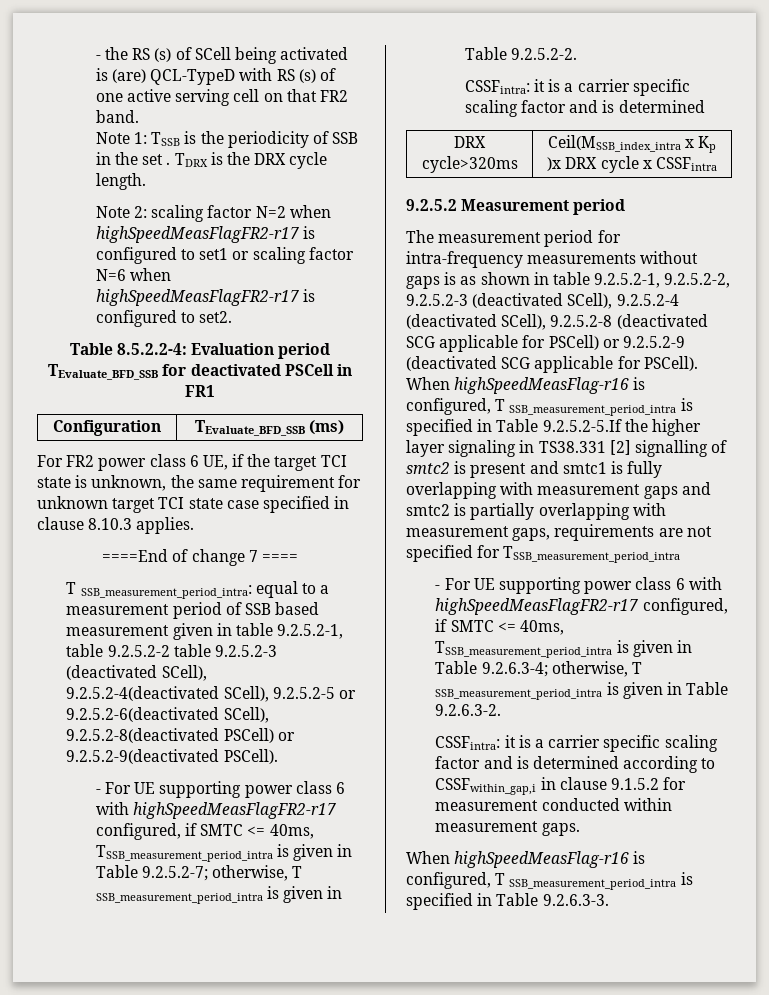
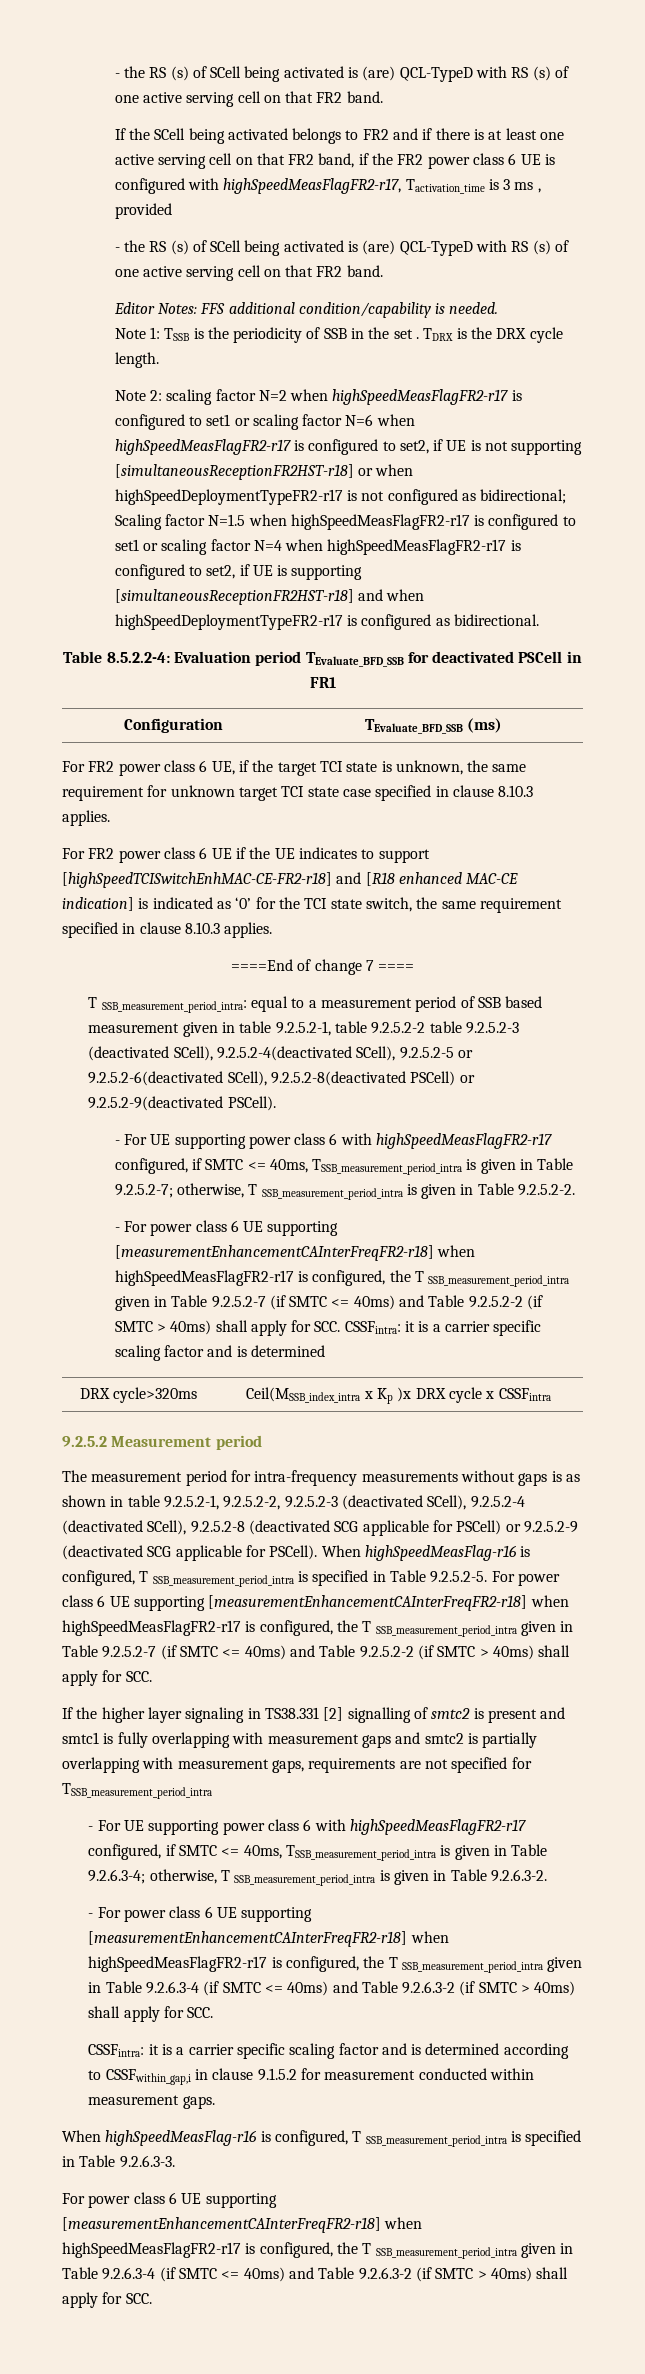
+ If the SCell being activated belongs to FR2 and if there is at least one active serving cell on that FR2 band, if the FR2 power class 6 UE is configured with highSpeedMeasFlagFR2-r17, Tactivation_time is 3 ms , provided
+ - the RS (s) of SCell being activated is (are) QCL-TypeD with RS (s) of one active serving cell on that FR2 band.
+ Editor Notes: FFS additional condition/capability is needed.
- Note 2: scaling factor N=2 when highSpeedMeasFlagFR2-r17 is configured to set1 or scaling factor N=6 when highSpeedMeasFlagFR2-r17 is configured to set2.
+ Note 2: scaling factor N=2 when highSpeedMeasFlagFR2-r17 is configured to set1 or scaling factor N=6 when highSpeedMeasFlagFR2-r17 is configured to set2, if UE is not supporting [simultaneousReceptionFR2HST-r18] or when highSpeedDeploymentTypeFR2-r17 is not configured as bidirectional; Scaling factor N=1.5 when highSpeedMeasFlagFR2-r17 is configured to set1 or scaling factor N=4 when highSpeedMeasFlagFR2-r17 is configured to set2, if UE is supporting [simultaneousReceptionFR2HST-r18] and when highSpeedDeploymentTypeFR2-r17 is configured as bidirectional.
+ For FR2 power class 6 UE if the UE indicates to support [highSpeedTCISwitchEnhMAC-CE-FR2-r18] and [R18 enhanced MAC-CE indication] is indicated as ‘0’ for the TCI state switch, the same requirement specified in clause 8.10.3 applies.
  - For UE supporting power class 6 with highSpeedMeasFlagFR2-r17 configured, if SMTC <= 40ms, TSSB_measurement_period_intra is given in Table 9.2.5.2-7; otherwise, T SSB_measurement_period_intra is given in Table 9.2.5.2-2.
- CSSFintra: it is a carrier specific scaling factor and is determined
+ - For power class 6 UE supporting [measurementEnhancementCAInterFreqFR2-r18] when highSpeedMeasFlagFR2-r17 is configured, the T SSB_measurement_period_intra given in Table 9.2.5.2-7 (if SMTC <= 40ms) and Table 9.2.5.2-2 (if SMTC > 40ms) shall apply for SCC. CSSFintra: it is a carrier specific scaling factor and is determined
- When highSpeedMeasFlag-r16 is configured, T SSB_measurement_period_intra is specified in Table 9.2.5.2-5.If the higher layer signaling in TS38.331 [2] signalling of smtc2 is present and smtc1 is fully overlapping with measurement gaps and smtc2 is partially overlapping with measurement gaps, requirements are not specified for TSSB_measurement_period_intra
+ When highSpeedMeasFlag-r16 is configured, T SSB_measurement_period_intra is specified in Table 9.2.5.2-5. For power class 6 UE supporting [measurementEnhancementCAInterFreqFR2-r18] when highSpeedMeasFlagFR2-r17 is configured, the T SSB_measurement_period_intra given in Table 9.2.5.2-7 (if SMTC <= 40ms) and Table 9.2.5.2-2 (if SMTC > 40ms) shall apply for SCC.
+ If the higher layer signaling in TS38.331 [2] signalling of smtc2 is present and smtc1 is fully overlapping with measurement gaps and smtc2 is partially overlapping with measurement gaps, requirements are not specified for TSSB_measurement_period_intra
+ - For power class 6 UE supporting [measurementEnhancementCAInterFreqFR2-r18] when highSpeedMeasFlagFR2-r17 is configured, the T SSB_measurement_period_intra given in Table 9.2.6.3-4 (if SMTC <= 40ms) and Table 9.2.6.3-2 (if SMTC > 40ms) shall apply for SCC.
  When highSpeedMeasFlag-r16 is configured, T SSB_measurement_period_intra is specified in Table 9.2.6.3-3.
+ For power class 6 UE supporting [measurementEnhancementCAInterFreqFR2-r18] when highSpeedMeasFlagFR2-r17 is configured, the T SSB_measurement_period_intra given in Table 9.2.6.3-4 (if SMTC <= 40ms) and Table 9.2.6.3-2 (if SMTC > 40ms) shall apply for SCC.

